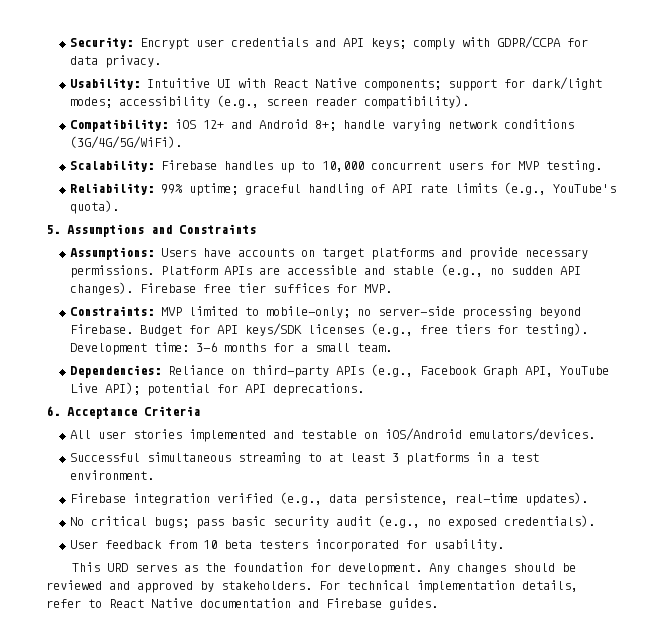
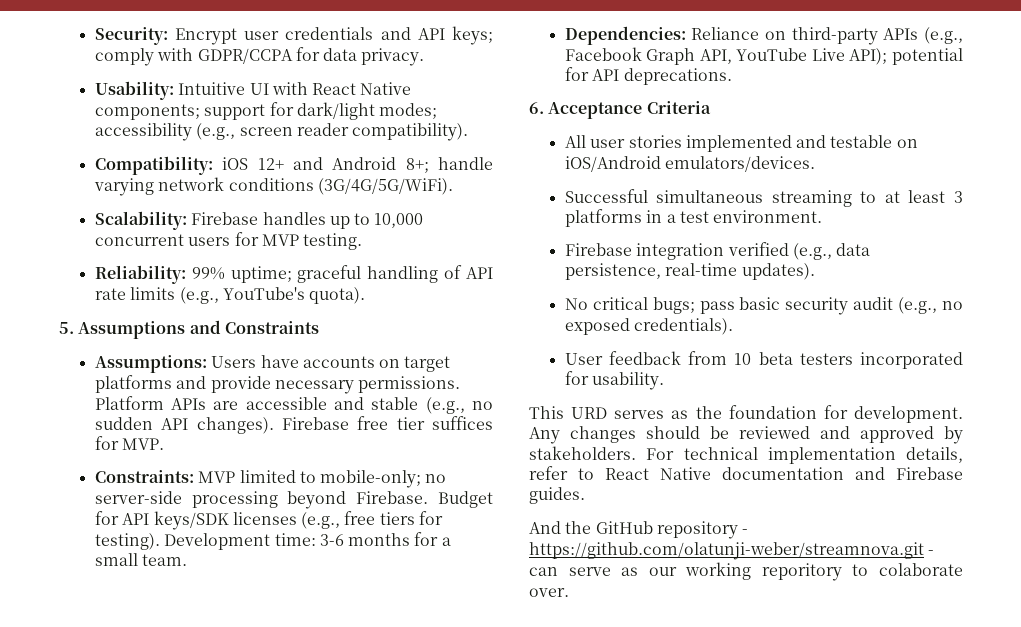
+ And the GitHub repository - https://github.com/olatunji-weber/streamnova.git - can serve as our working reporitory to colaborate over.

